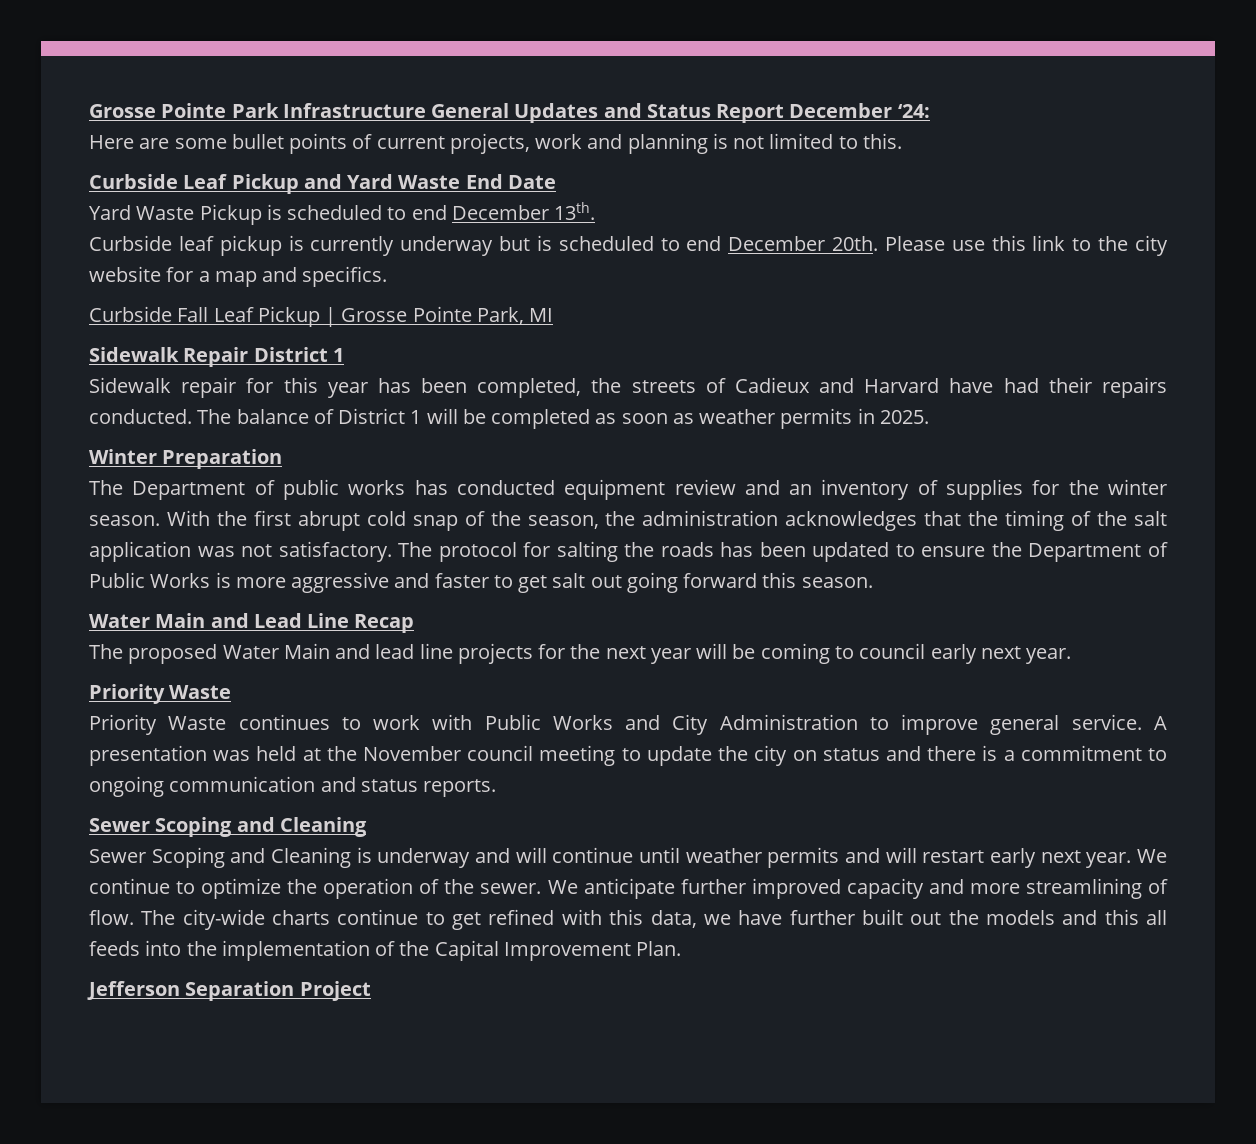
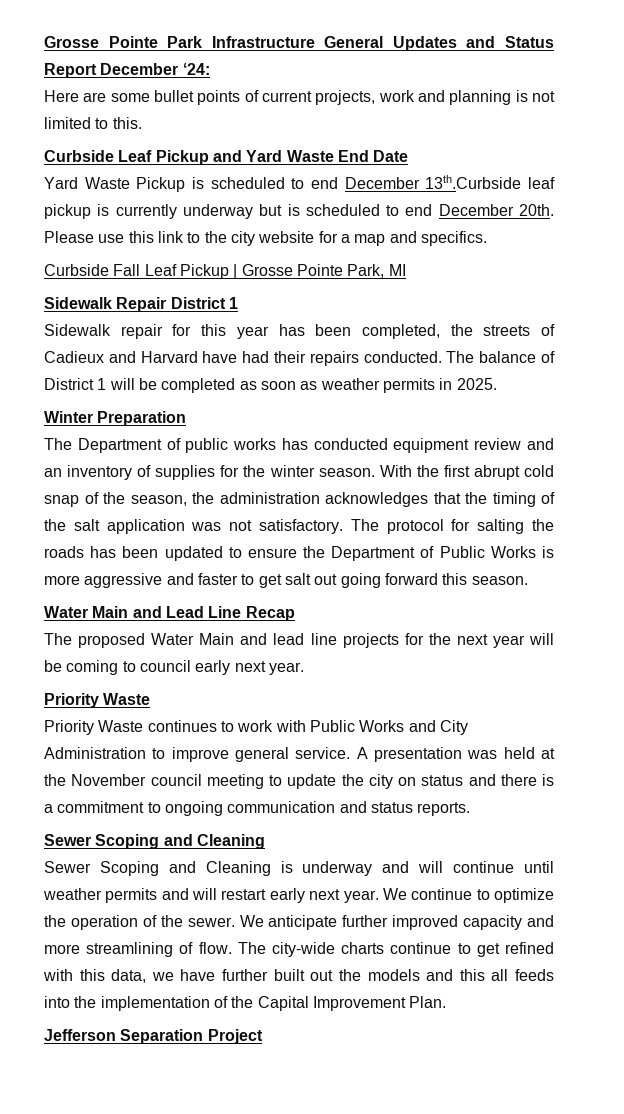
- Yard Waste Pickup is scheduled to end December 13th.
- Curbside leaf pickup is currently underway but is scheduled to end December 20th.
+ Yard Waste Pickup is scheduled to end December 13th.Curbside leaf pickup is currently underway but is scheduled to end December 20th.

